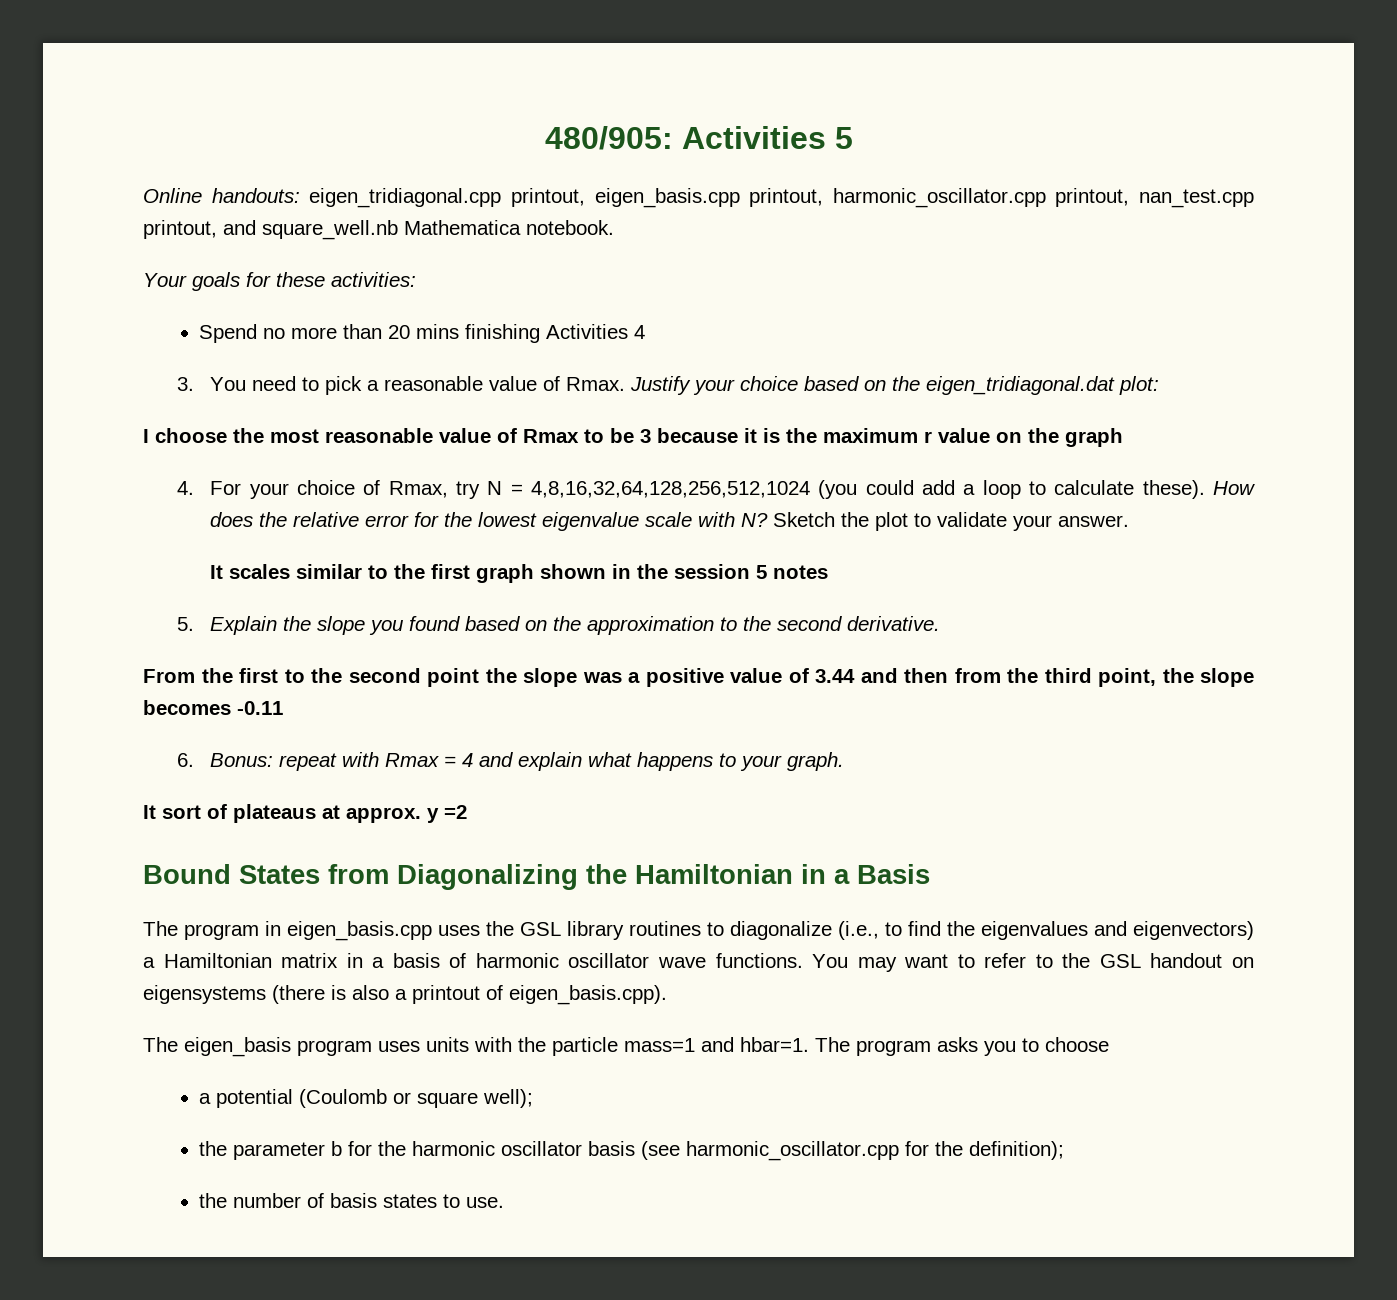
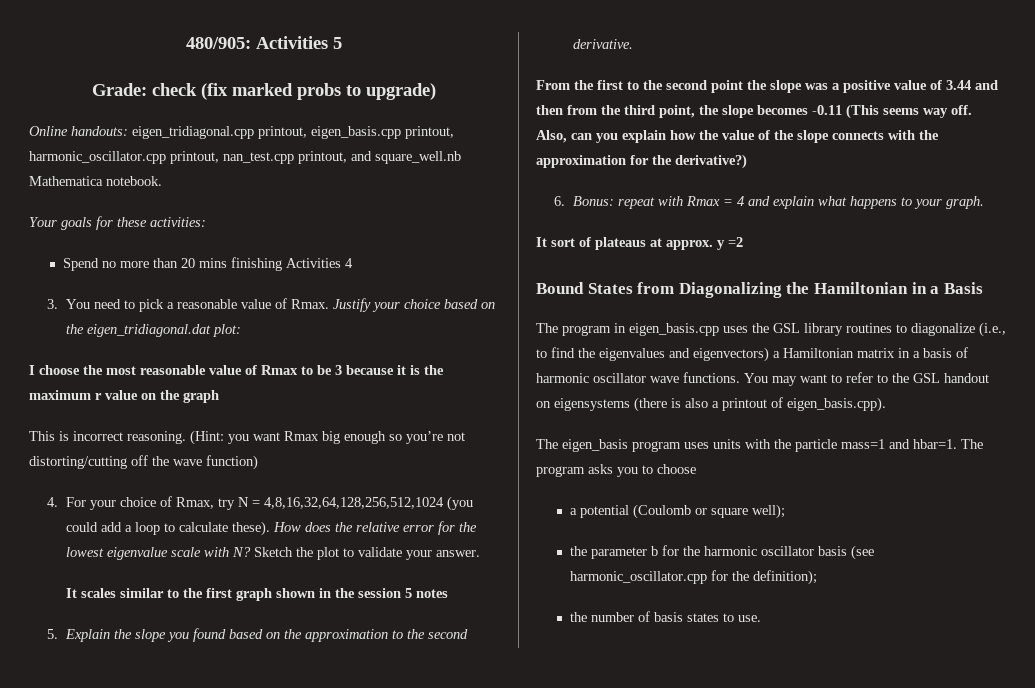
+ Grade: check (fix marked probs to upgrade)
+ This is incorrect reasoning. (Hint: you want Rmax big enough so you’re not distorting/cutting off the wave function)
- From the first to the second point the slope was a positive value of 3.44 and then from the third point, the slope becomes -0.11
+ From the first to the second point the slope was a positive value of 3.44 and then from the third point, the slope becomes -0.11 (This seems way off. Also, can you explain how the value of the slope connects with the approximation for the derivative?)

